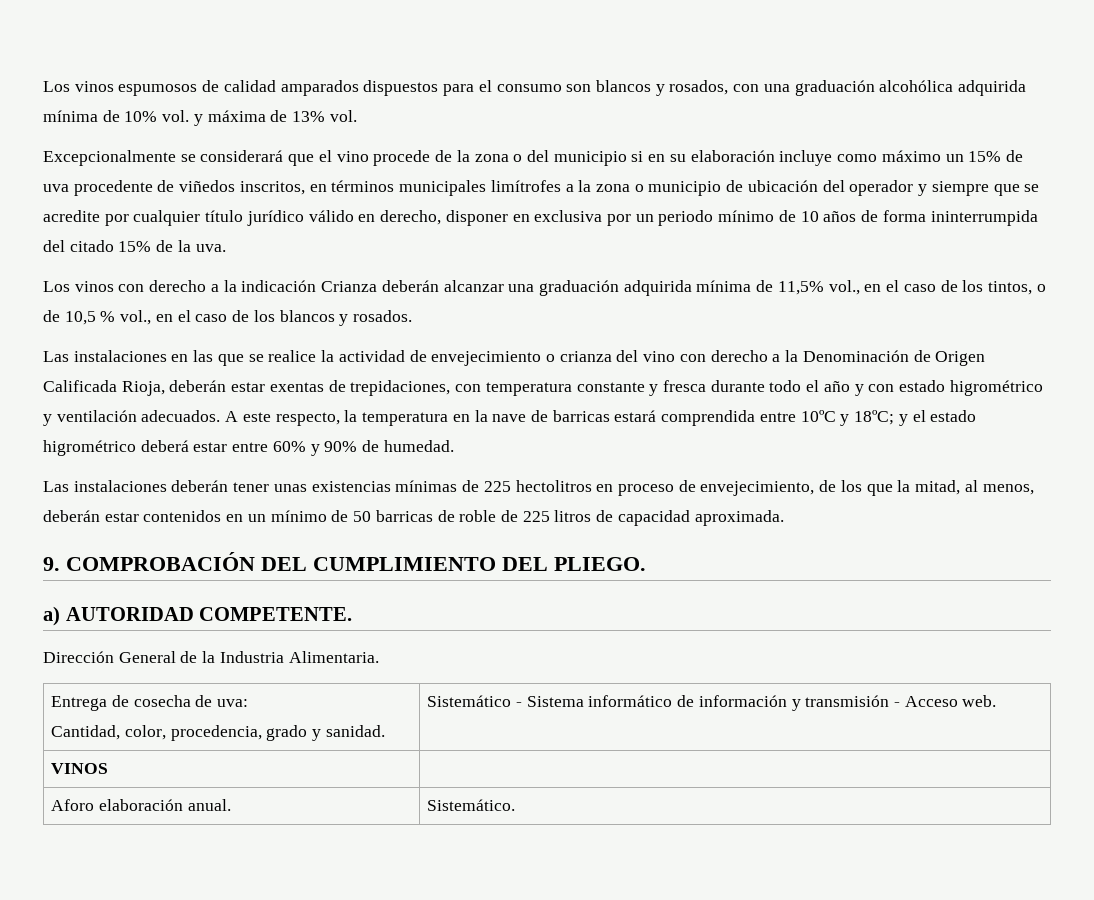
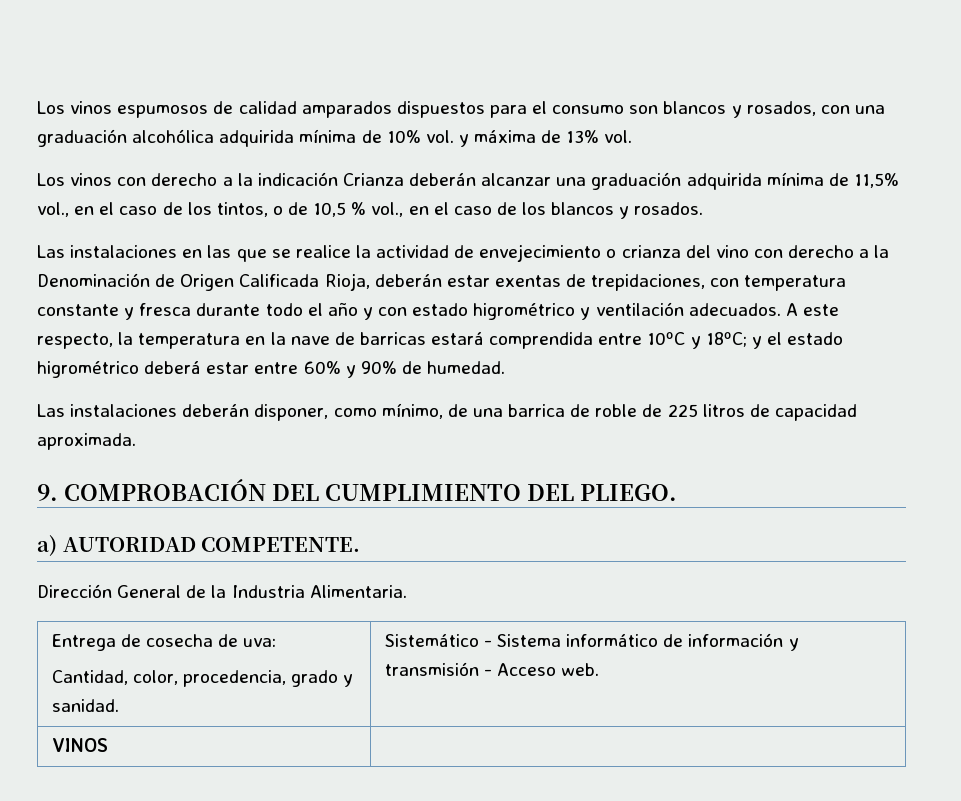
- Excepcionalmente se considerará que el vino procede de la zona o del municipio si en su elaboración incluye como máximo un 15% de uva procedente de viñedos inscritos, en términos municipales limítrofes a la zona o municipio de ubicación del operador y siempre que se acredite por cualquier título jurídico válido en derecho, disponer en exclusiva por un periodo mínimo de 10 años de forma ininterrumpida del citado 15% de la uva.
- Las instalaciones deberán tener unas existencias mínimas de 225 hectolitros en proceso de envejecimiento, de los que la mitad, al menos, deberán estar contenidos en un mínimo de 50 barricas de roble de 225 litros de capacidad aproximada.
+ Las instalaciones deberán disponer, como mínimo, de una barrica de roble de 225 litros de capacidad aproximada.
- Aforo elaboración anual. | Sistemático.

